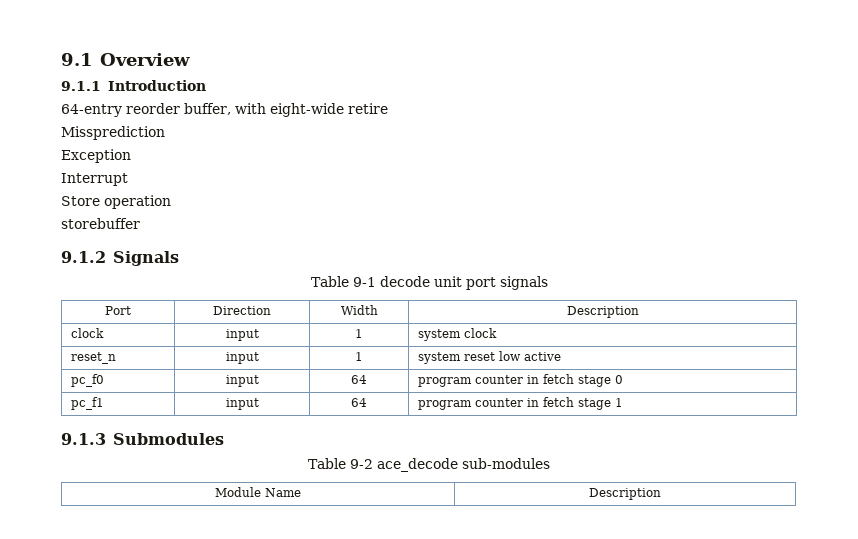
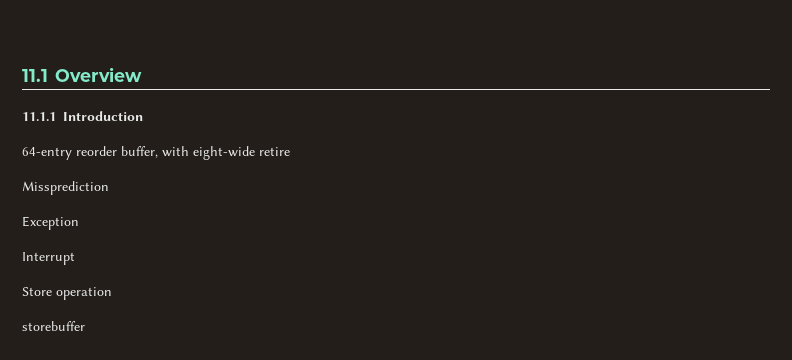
- 9.1 Overview
+ 11.1 Overview
- 9.1.1 Introduction
+ 11.1.1 Introduction
- 9.1.2 Signals
- Table 9-1 decode unit port signals
- Port | Direction | Width | Description
- clock | input | 1 | system clock
- reset_n | input | 1 | system reset low active
- pc_f0 | input | 64 | program counter in fetch stage 0
- pc_f1 | input | 64 | program counter in fetch stage 1
- 9.1.3 Submodules
- Table 9-2 ace_decode sub-modules
- Module Name | Description

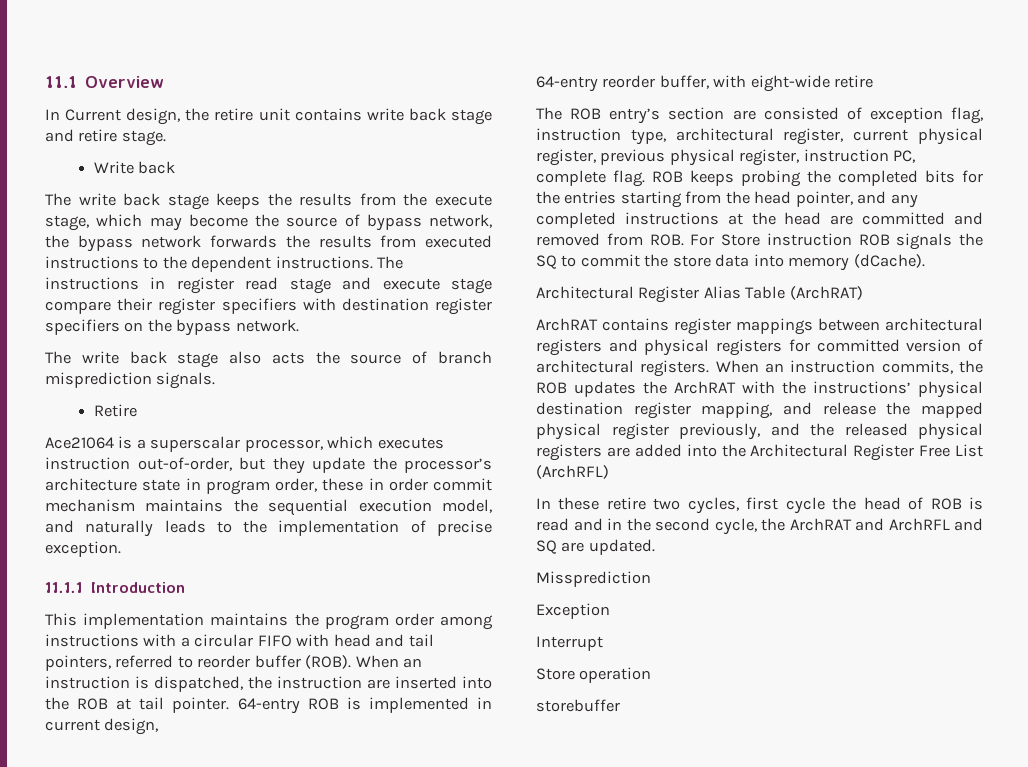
+ In Current design, the retire unit contains write back stage and retire stage.
+ Write back
+ The write back stage keeps the results from the execute stage, which may become the source of bypass network, the bypass network forwards the results from executed instructions to the dependent instructions. The instructions in register read stage and execute stage compare their register specifiers with destination register specifiers on the bypass network.
+ The write back stage also acts the source of branch misprediction signals.
+ Retire
+ Ace21064 is a superscalar processor, which executes instruction out-of-order, but they update the processor’s architecture state in program order, these in order commit mechanism maintains the sequential execution model, and naturally leads to the implementation of precise exception.
  11.1.1 Introduction
+ This implementation maintains the program order among instructions with a circular FIFO with head and tail pointers, referred to reorder buffer (ROB). When an instruction is dispatched, the instruction are inserted into the ROB at tail pointer. 64-entry ROB is implemented in current design,
+ The ROB entry’s section are consisted of exception flag, instruction type, architectural register, current physical register, previous physical register, instruction PC, complete flag. ROB keeps probing the completed bits for the entries starting from the head pointer, and any completed instructions at the head are committed and removed from ROB. For Store instruction ROB signals the SQ to commit the store data into memory (dCache).
+ Architectural Register Alias Table (ArchRAT)
+ ArchRAT contains register mappings between architectural registers and physical registers for committed version of architectural registers. When an instruction commits, the ROB updates the ArchRAT with the instructions’ physical destination register mapping, and release the mapped physical register previously, and the released physical registers are added into the Architectural Register Free List (ArchRFL)
+ In these retire two cycles, first cycle the head of ROB is read and in the second cycle, the ArchRAT and ArchRFL and SQ are updated.

